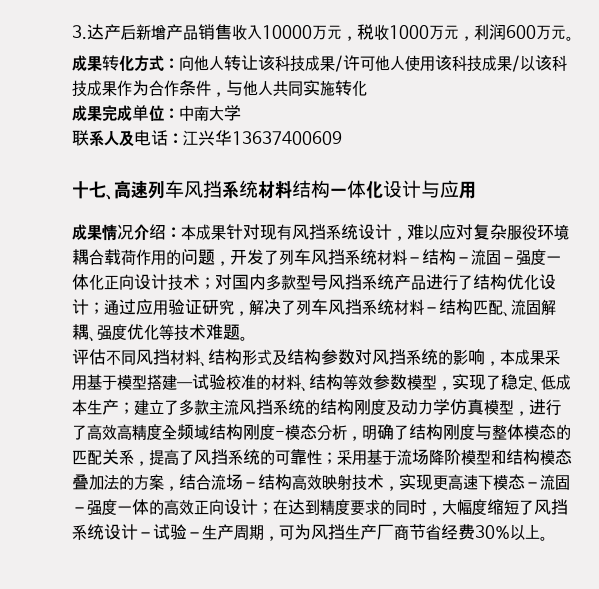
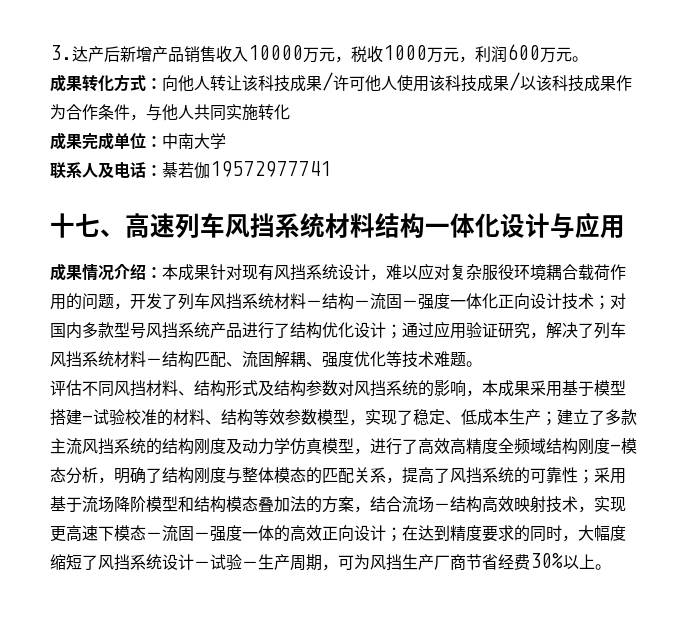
- 联系人及电话：江兴华13637400609
+ 联系人及电话：綦若伽19572977741

